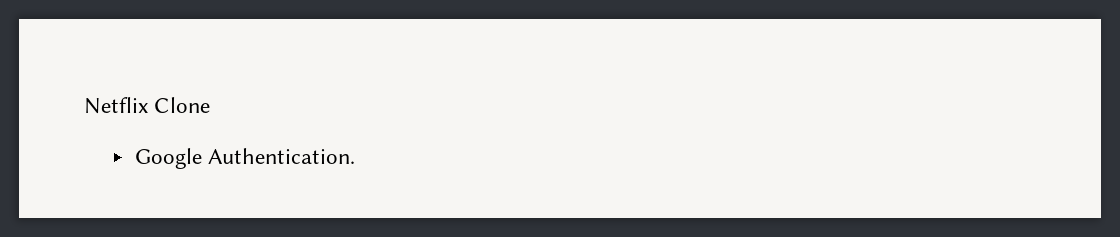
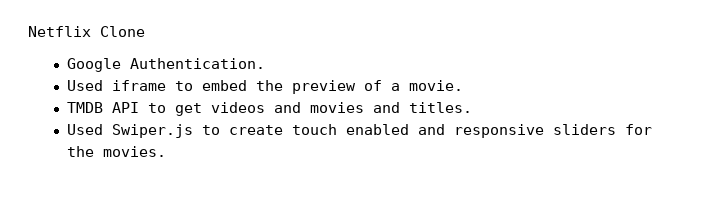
+ Used iframe to embed the preview of a movie.
+ TMDB API to get videos and movies and titles.
+ Used Swiper.js to create touch enabled and responsive sliders for the movies.

